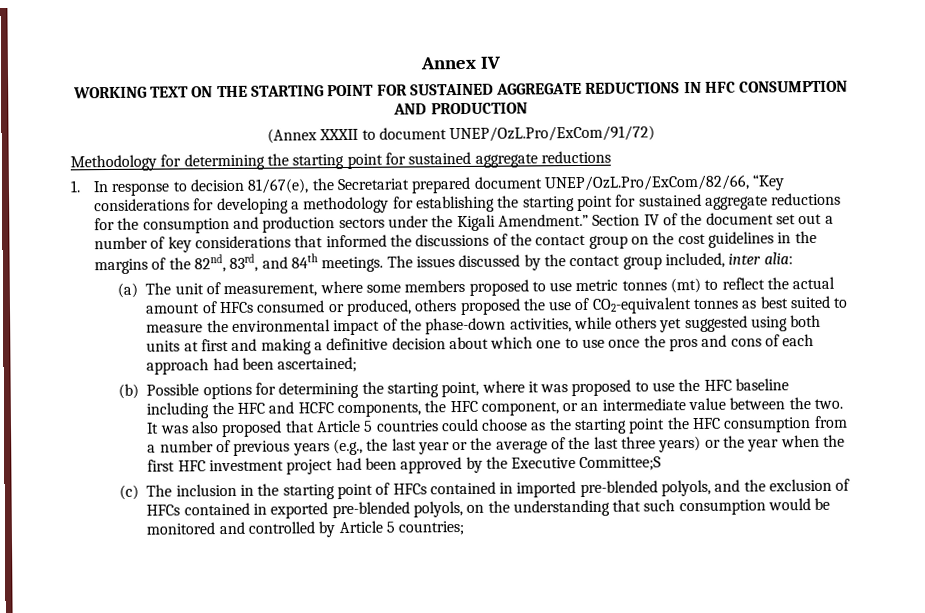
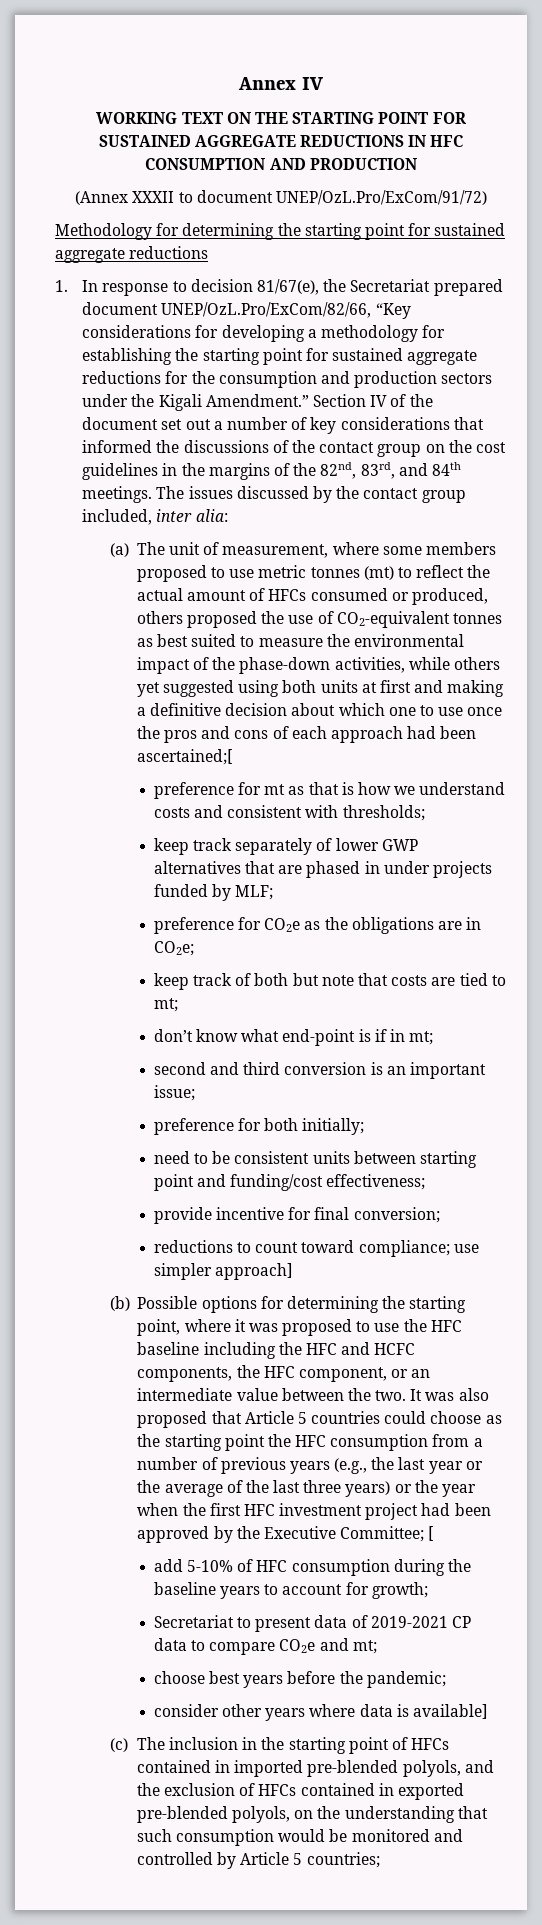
- (a) The unit of measurement, where some members proposed to use metric tonnes (mt) to reflect the actual amount of HFCs consumed or produced, others proposed the use of CO2-equivalent tonnes as best suited to measure the environmental impact of the phase-down activities, while others yet suggested using both units at first and making a definitive decision about which one to use once the pros and cons of each approach had been ascertained;
+ (a) The unit of measurement, where some members proposed to use metric tonnes (mt) to reflect the actual amount of HFCs consumed or produced, others proposed the use of CO2-equivalent tonnes as best suited to measure the environmental impact of the phase-down activities, while others yet suggested using both units at first and making a definitive decision about which one to use once the pros and cons of each approach had been ascertained;[
+ preference for mt as that is how we understand costs and consistent with thresholds;
+ keep track separately of lower GWP alternatives that are phased in under projects funded by MLF;
+ preference for CO2e as the obligations are in CO2e;
+ keep track of both but note that costs are tied to mt;
+ don’t know what end-point is if in mt;
+ second and third conversion is an important issue;
+ preference for both initially;
+ need to be consistent units between starting point and funding/cost effectiveness;
+ provide incentive for final conversion;
+ reductions to count toward compliance; use simpler approach]
- It was also proposed that Article 5 countries could choose as the starting point the HFC consumption from a number of previous years (e.g., the last year or the average of the last three years) or the year when the first HFC investment project had been approved by the Executive Committee;S
+ It was also proposed that Article 5 countries could choose as the starting point the HFC consumption from a number of previous years (e.g., the last year or the average of the last three years) or the year when the first HFC investment project had been approved by the Executive Committee; [
+ add 5-10% of HFC consumption during the baseline years to account for growth;
+ Secretariat to present data of 2019-2021 CP data to compare CO2e and mt;
+ choose best years before the pandemic;
+ consider other years where data is available]

